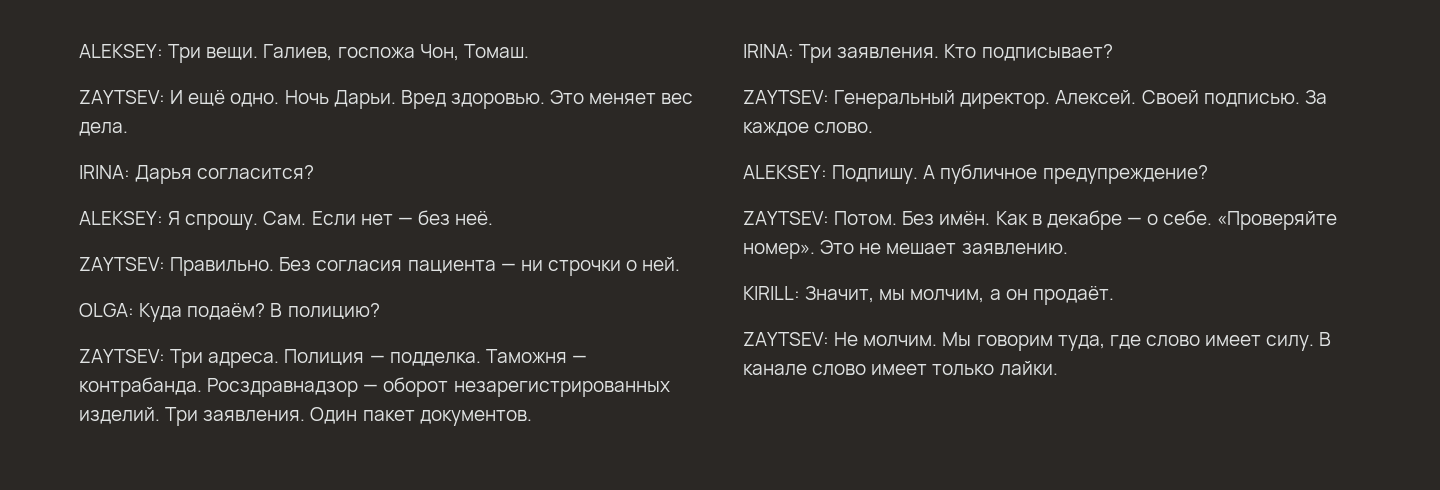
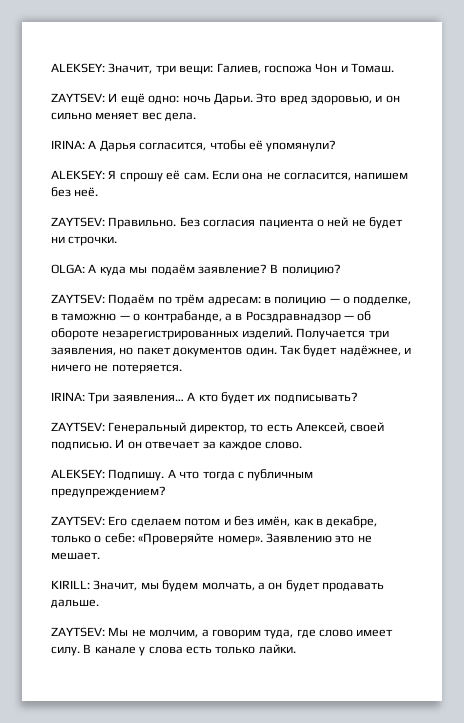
- ALEKSEY: Три вещи. Галиев, госпожа Чон, Томаш.
- ZAYTSEV: И ещё одно. Ночь Дарьи. Вред здоровью. Это меняет вес дела.
- IRINA: Дарья согласится?
- ALEKSEY: Я спрошу. Сам. Если нет — без неё.
+ ALEKSEY: Значит, три вещи: Галиев, госпожа Чон и Томаш.
+ ZAYTSEV: И ещё одно: ночь Дарьи. Это вред здоровью, и он сильно меняет вес дела.
+ IRINA: А Дарья согласится, чтобы её упомянули?
+ ALEKSEY: Я спрошу её сам. Если она не согласится, напишем без неё.
- Без согласия пациента — ни строчки о ней.
- OLGA: Куда подаём? В полицию?
- ZAYTSEV: Три адреса. Полиция — подделка. Таможня — контрабанда. Росздравнадзор — оборот незарегистрированных изделий. Три заявления. Один пакет документов.
- IRINA: Три заявления. Кто подписывает?
- ZAYTSEV: Генеральный директор. Алексей. Своей подписью. За каждое слово.
+ Без согласия пациента о ней не будет ни строчки.
+ OLGA: А куда мы подаём заявление? В полицию?
+ ZAYTSEV: Подаём по трём адресам: в полицию — о подделке, в таможню — о контрабанде, а в Росздравнадзор — об обороте незарегистрированных изделий. Получается три заявления, но пакет документов один. Так будет надёжнее, и ничего не потеряется.
+ IRINA: Три заявления… А кто будет их подписывать?
+ ZAYTSEV: Генеральный директор, то есть Алексей, своей подписью. И он отвечает за каждое слово.
- А публичное предупреждение?
- ZAYTSEV: Потом. Без имён. Как в декабре — о себе. «Проверяйте номер». Это не мешает заявлению.
- KIRILL: Значит, мы молчим, а он продаёт.
- ZAYTSEV: Не молчим. Мы говорим туда, где слово имеет силу.
+ А что тогда с публичным предупреждением?
+ ZAYTSEV: Его сделаем потом и без имён, как в декабре, только о себе: «Проверяйте номер». Заявлению это не мешает.
+ KIRILL: Значит, мы будем молчать, а он будет продавать дальше.
+ ZAYTSEV: Мы не молчим, а говорим туда, где слово имеет силу.
- В канале слово имеет только лайки.
+ В канале у слова есть только лайки.

